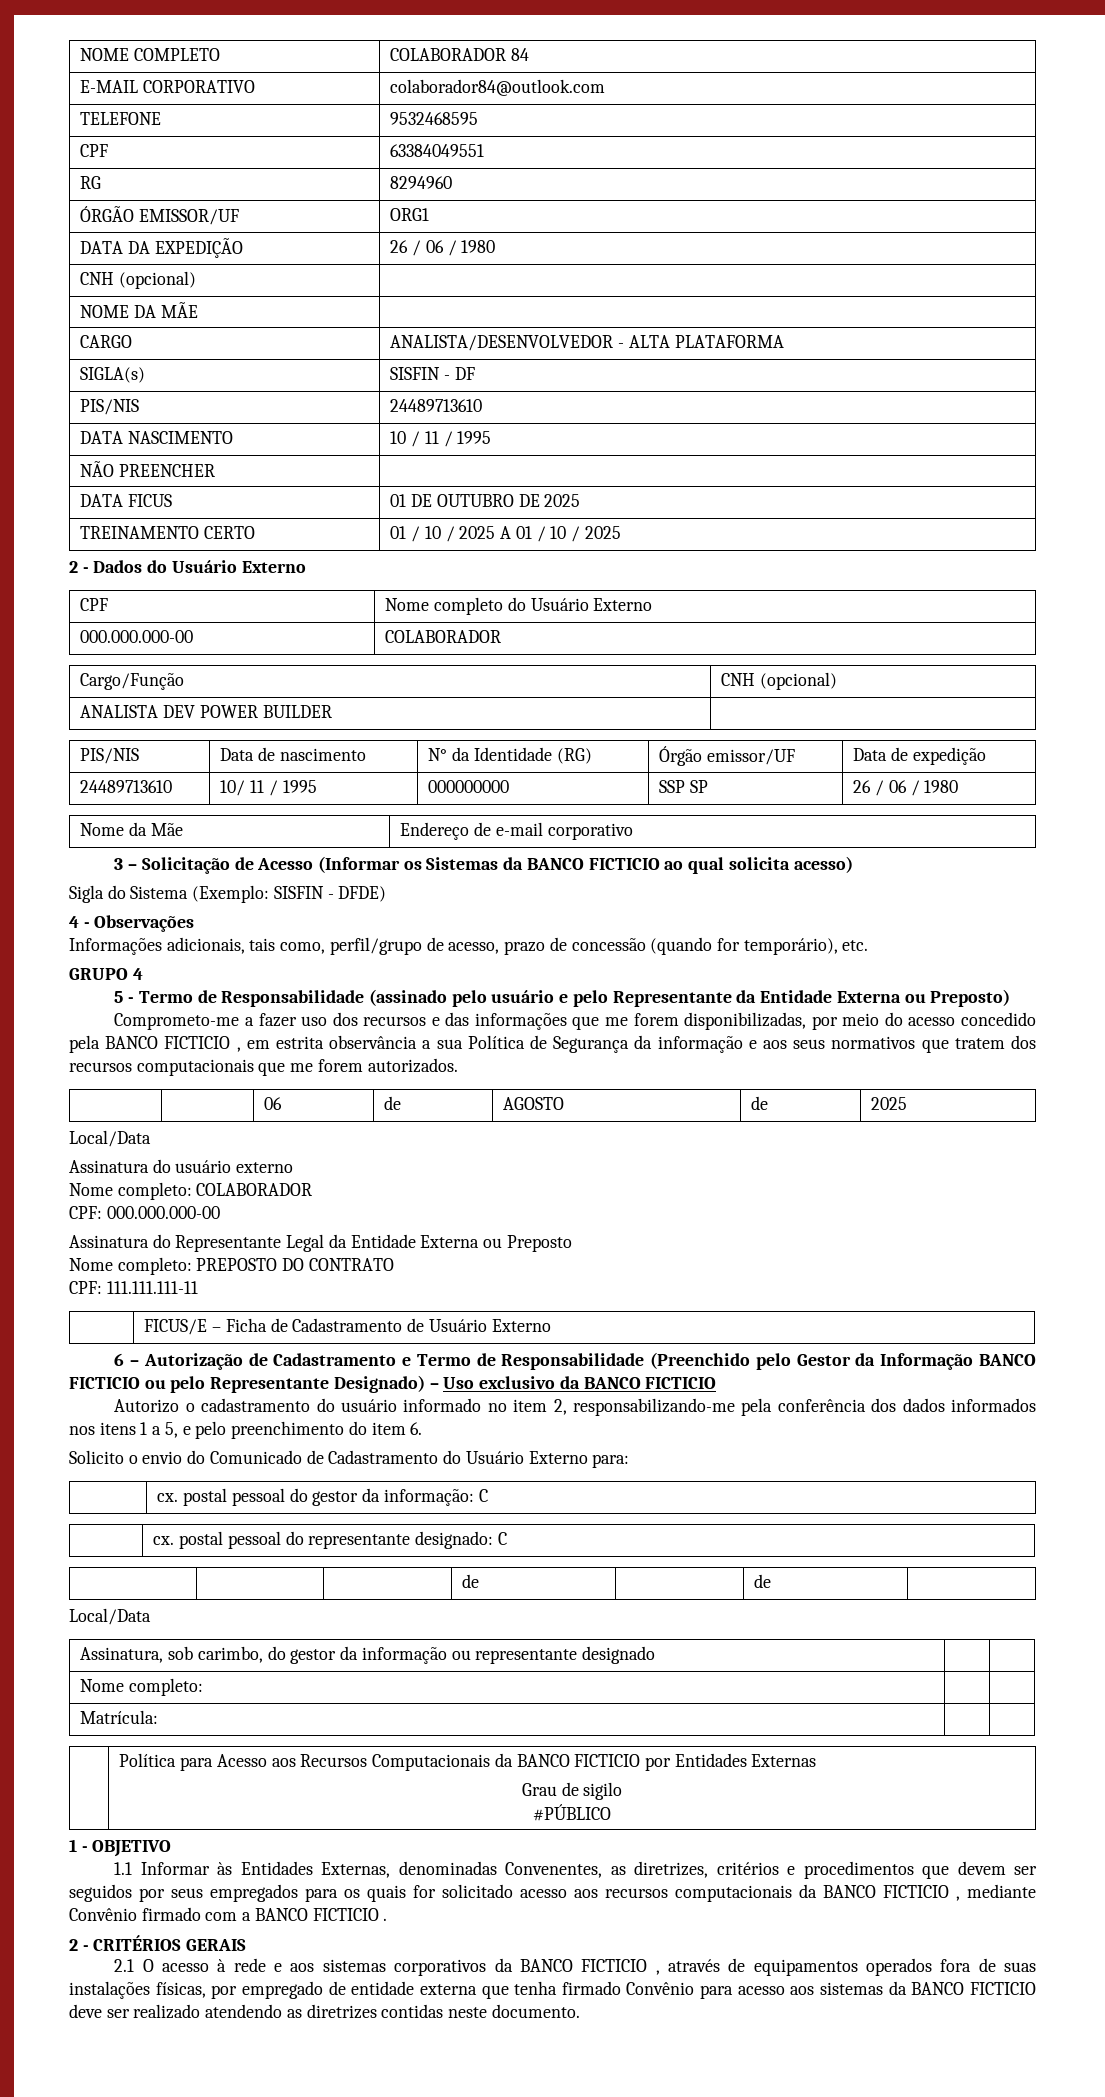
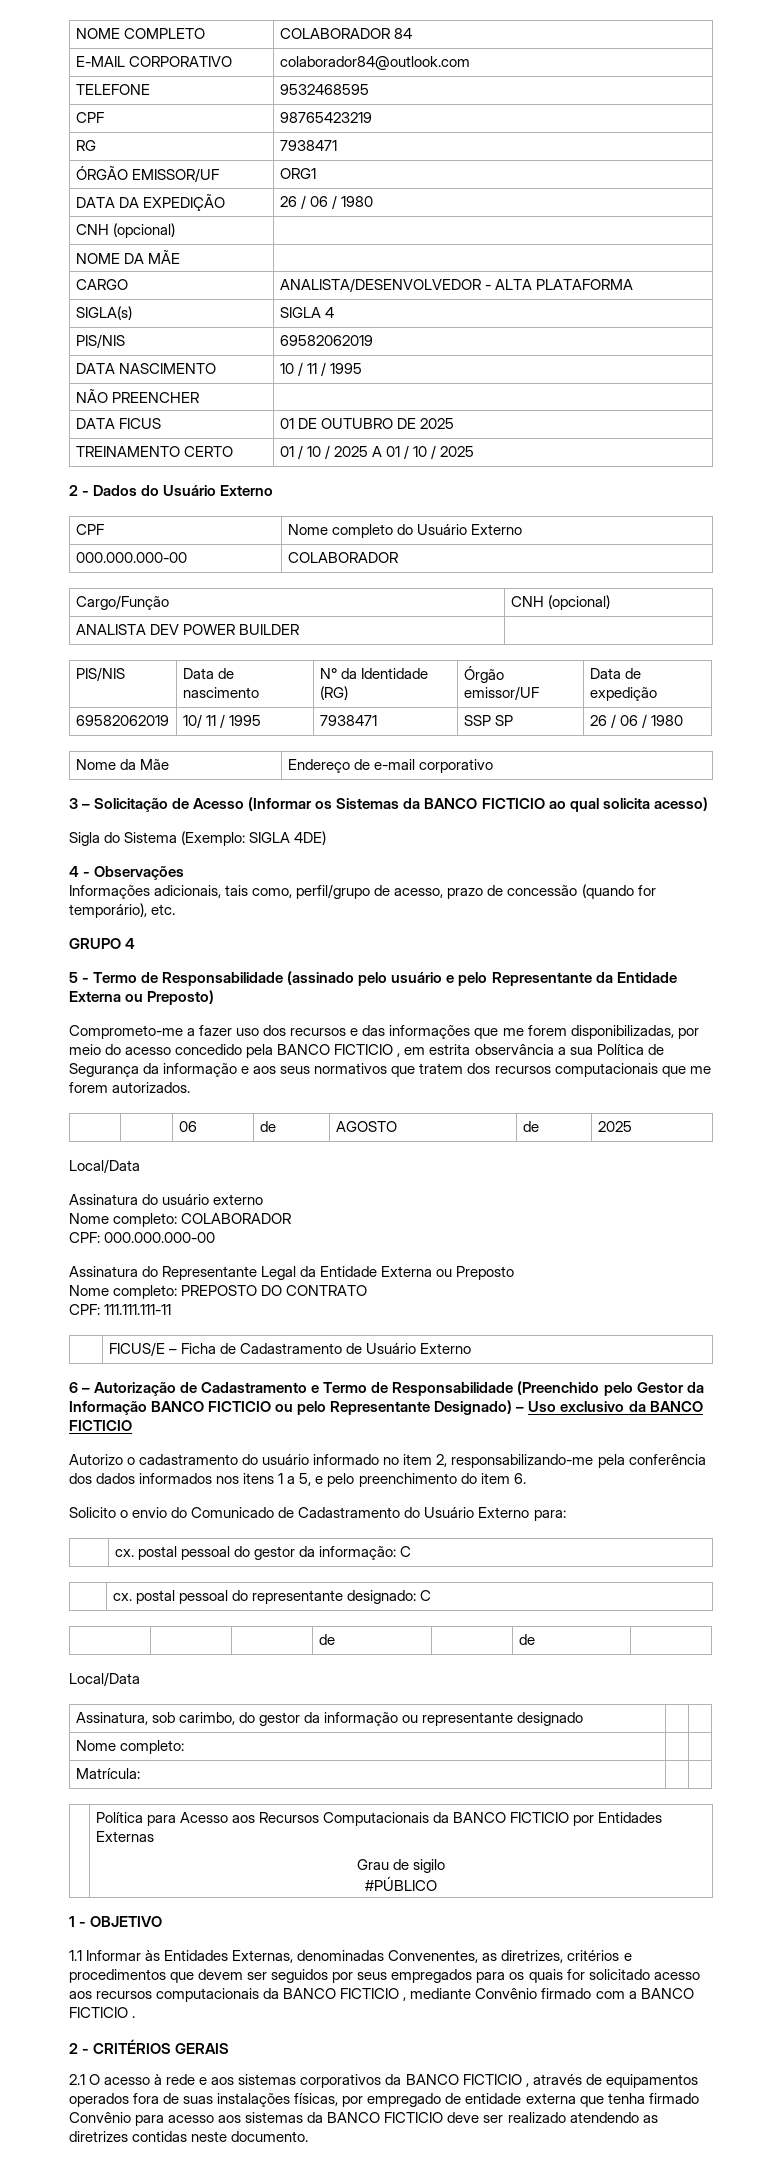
- CPF | 63384049551
+ CPF | 98765423219
- RG | 8294960
+ RG | 7938471
- SIGLA(s) | SISFIN - DF
- PIS/NIS | 24489713610
+ SIGLA(s) | SIGLA 4
+ PIS/NIS | 69582062019
- 24489713610 | 10/ 11 / 1995 | 000000000 | SSP SP | 26 / 06 / 1980
+ 69582062019 | 10/ 11 / 1995 | 7938471 | SSP SP | 26 / 06 / 1980
- Sigla do Sistema (Exemplo: SISFIN - DFDE)
+ Sigla do Sistema (Exemplo: SIGLA 4DE)

